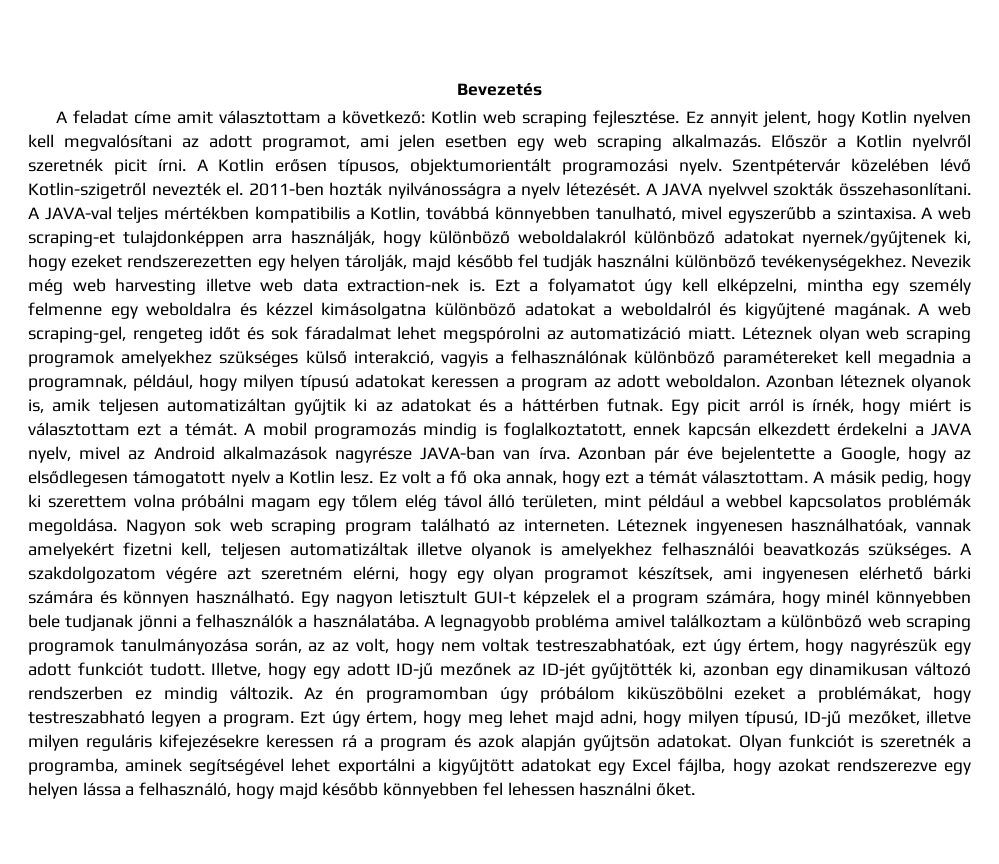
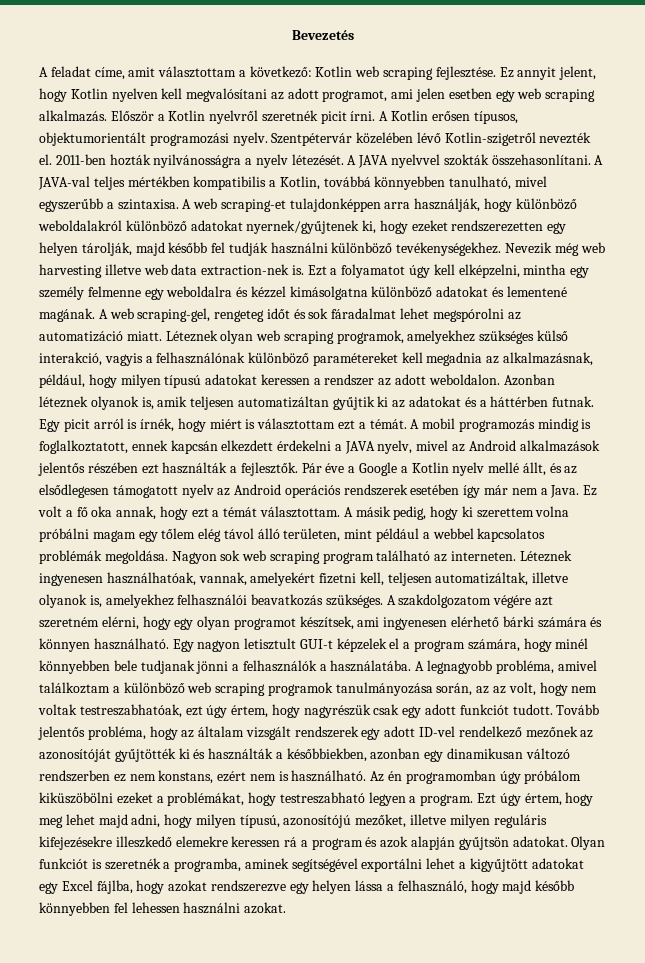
- A feladat címe amit választottam a következő: Kotlin web scraping fejlesztése.
+ A feladat címe, amit választottam a következő: Kotlin web scraping fejlesztése.
- Ezt a folyamatot úgy kell elképzelni, mintha egy személy felmenne egy weboldalra és kézzel kimásolgatna különböző adatokat a weboldalról és kigyűjtené magának.
+ Ezt a folyamatot úgy kell elképzelni, mintha egy személy felmenne egy weboldalra és kézzel kimásolgatna különböző adatokat és lementené magának.
- Léteznek olyan web scraping programok amelyekhez szükséges külső interakció, vagyis a felhasználónak különböző paramétereket kell megadnia a programnak, például, hogy milyen típusú adatokat keressen a program az adott weboldalon.
+ Léteznek olyan web scraping programok, amelyekhez szükséges külső interakció, vagyis a felhasználónak különböző paramétereket kell megadnia az alkalmazásnak, például, hogy milyen típusú adatokat keressen a rendszer az adott weboldalon.
- A mobil programozás mindig is foglalkoztatott, ennek kapcsán elkezdett érdekelni a JAVA nyelv, mivel az Android alkalmazások nagyrésze JAVA-ban van írva. Azonban pár éve bejelentette a Google, hogy az elsődlegesen támogatott nyelv a Kotlin lesz.
+ A mobil programozás mindig is foglalkoztatott, ennek kapcsán elkezdett érdekelni a JAVA nyelv, mivel az Android alkalmazások jelentős részében ezt használták a fejlesztők. Pár éve a Google a Kotlin nyelv mellé állt, és az elsődlegesen támogatott nyelv az Android operációs rendszerek esetében így már nem a Java.
- Léteznek ingyenesen használhatóak, vannak amelyekért fizetni kell, teljesen automatizáltak illetve olyanok is amelyekhez felhasználói beavatkozás szükséges.
+ Léteznek ingyenesen használhatóak, vannak, amelyekért fizetni kell, teljesen automatizáltak, illetve olyanok is, amelyekhez felhasználói beavatkozás szükséges.
- A legnagyobb probléma amivel találkoztam a különböző web scraping programok tanulmányozása során, az az volt, hogy nem voltak testreszabhatóak, ezt úgy értem, hogy nagyrészük egy adott funkciót tudott.
+ A legnagyobb probléma, amivel találkoztam a különböző web scraping programok tanulmányozása során, az az volt, hogy nem voltak testreszabhatóak, ezt úgy értem, hogy nagyrészük csak egy adott funkciót tudott.
- Illetve, hogy egy adott ID-jű mezőnek az ID-jét gyűjtötték ki, azonban egy dinamikusan változó rendszerben ez mindig változik.
+ Tovább jelentős probléma, hogy az általam vizsgált rendszerek egy adott ID-vel rendelkező mezőnek az azonosítóját gyűjtötték ki és használták a későbbiekben, azonban egy dinamikusan változó rendszerben ez nem konstans, ezért nem is használható.
- Ezt úgy értem, hogy meg lehet majd adni, hogy milyen típusú, ID-jű mezőket, illetve milyen reguláris kifejezésekre keressen rá a program és azok alapján gyűjtsön adatokat.
+ Ezt úgy értem, hogy meg lehet majd adni, hogy milyen típusú, azonosítójú mezőket, illetve milyen reguláris kifejezésekre illeszkedő elemekre keressen rá a program és azok alapján gyűjtsön adatokat.
- Olyan funkciót is szeretnék a programba, aminek segítségével lehet exportálni a kigyűjtött adatokat egy Excel fájlba, hogy azokat rendszerezve egy helyen lássa a felhasználó, hogy majd később könnyebben fel lehessen használni őket.
+ Olyan funkciót is szeretnék a programba, aminek segítségével exportálni lehet a kigyűjtött adatokat egy Excel fájlba, hogy azokat rendszerezve egy helyen lássa a felhasználó, hogy majd később könnyebben fel lehessen használni azokat.

